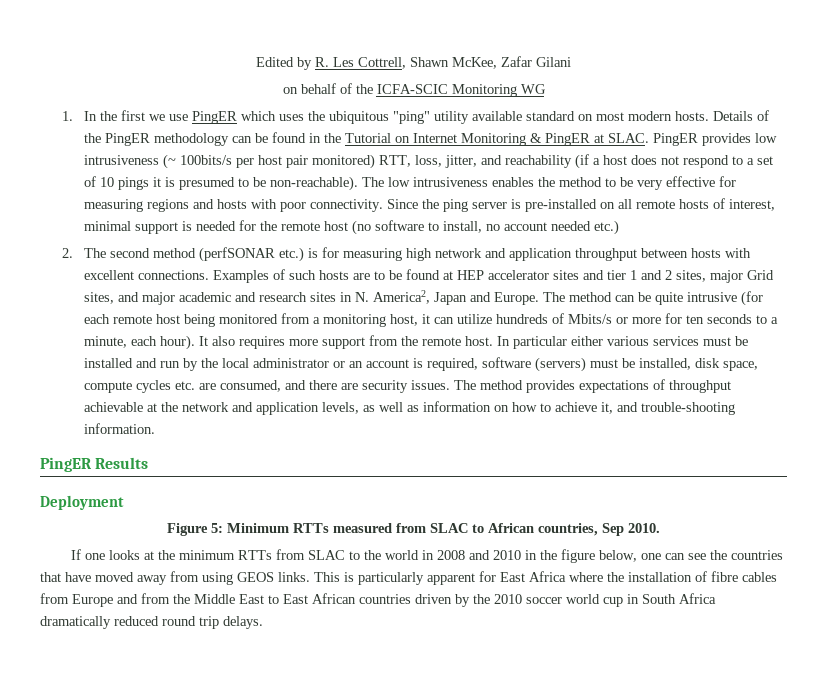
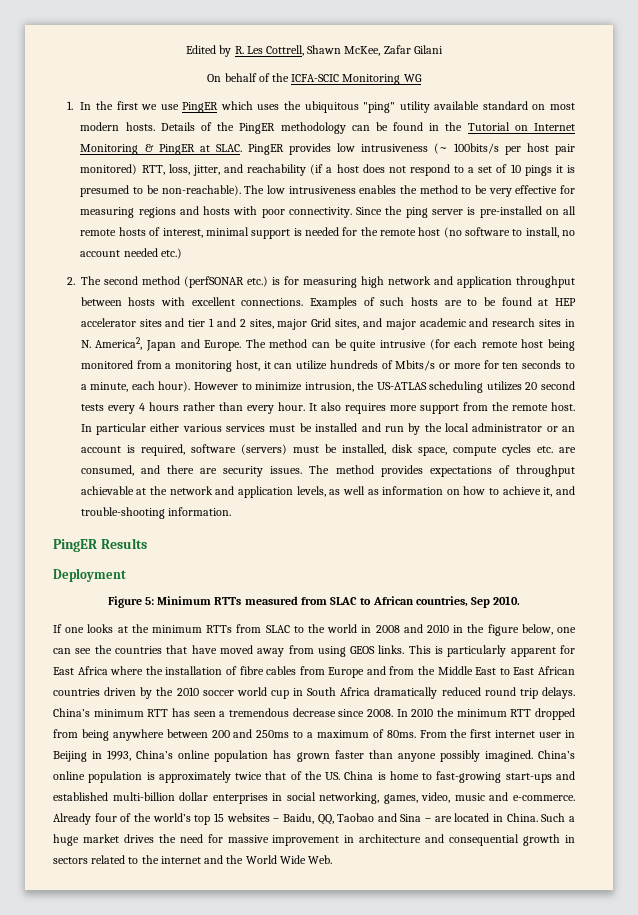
- on behalf of the ICFA-SCIC Monitoring WG
+ On behalf of the ICFA-SCIC Monitoring WG
+ However to minimize intrusion, the US-ATLAS scheduling utilizes 20 second tests every 4 hours rather than every hour.
+ China’s minimum RTT has seen a tremendous decrease since 2008. In 2010 the minimum RTT dropped from being anywhere between 200 and 250ms to a maximum of 80ms. From the first internet user in Beijing in 1993, China’s online population has grown faster than anyone possibly imagined. China’s online population is approximately twice that of the US. China is home to fast-growing start-ups and established multi-billion dollar enterprises in social networking, games, video, music and e-commerce. Already four of the world’s top 15 websites – Baidu, QQ, Taobao and Sina – are located in China. Such a huge market drives the need for massive improvement in architecture and consequential growth in sectors related to the internet and the World Wide Web.

